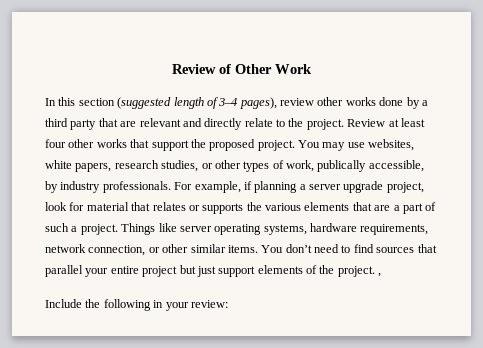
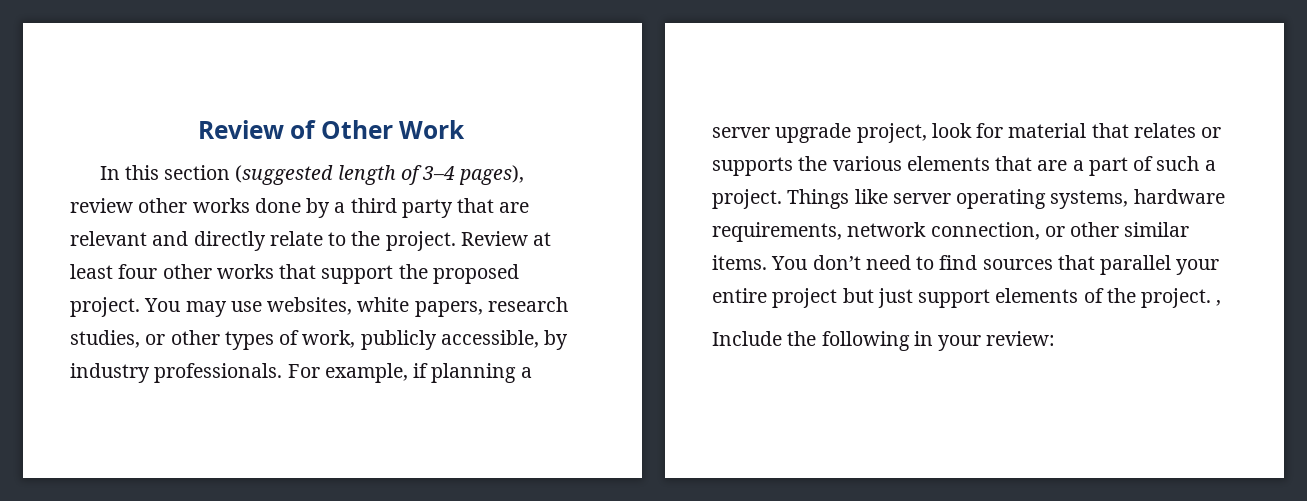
- You may use websites, white papers, research studies, or other types of work, publically accessible, by industry professionals.
+ You may use websites, white papers, research studies, or other types of work, publicly accessible, by industry professionals.

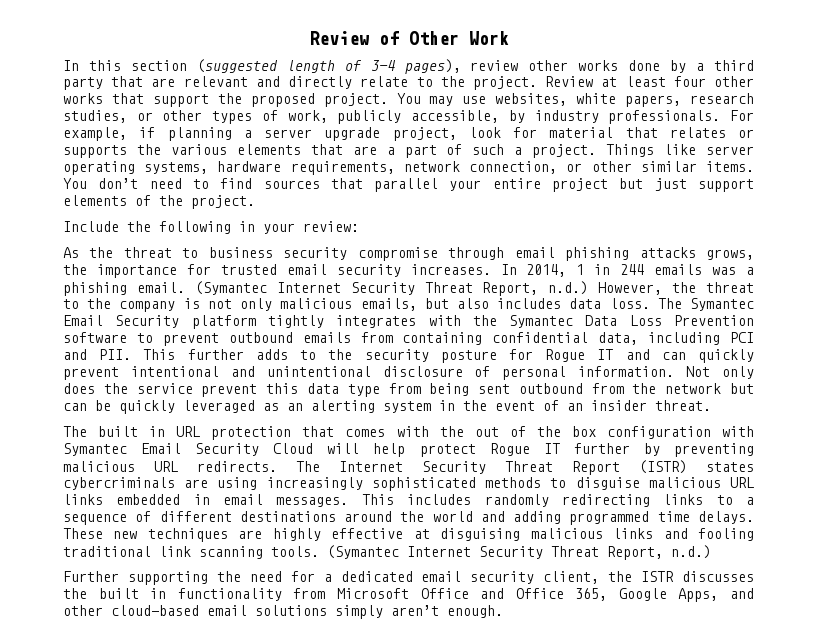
- You don’t need to find sources that parallel your entire project but just support elements of the project. ,
+ You don’t need to find sources that parallel your entire project but just support elements of the project.
+ As the threat to business security compromise through email phishing attacks grows, the importance for trusted email security increases. In 2014, 1 in 244 emails was a phishing email. (Symantec Internet Security Threat Report, n.d.) However, the threat to the company is not only malicious emails, but also includes data loss. The Symantec Email Security platform tightly integrates with the Symantec Data Loss Prevention software to prevent outbound emails from containing confidential data, including PCI and PII. This further adds to the security posture for Rogue IT and can quickly prevent intentional and unintentional disclosure of personal information. Not only does the service prevent this data type from being sent outbound from the network but can be quickly leveraged as an alerting system in the event of an insider threat.
+ The built in URL protection that comes with the out of the box configuration with Symantec Email Security Cloud will help protect Rogue IT further by preventing malicious URL redirects. The Internet Security Threat Report (ISTR) states cybercriminals are using increasingly sophisticated methods to disguise malicious URL links embedded in email messages. This includes randomly redirecting links to a sequence of different destinations around the world and adding programmed time delays. These new techniques are highly effective at disguising malicious links and fooling traditional link scanning tools. (Symantec Internet Security Threat Report, n.d.)
+ Further supporting the need for a dedicated email security client, the ISTR discusses the built in functionality from Microsoft Office and Office 365, Google Apps, and other cloud-based email solutions simply aren’t enough.

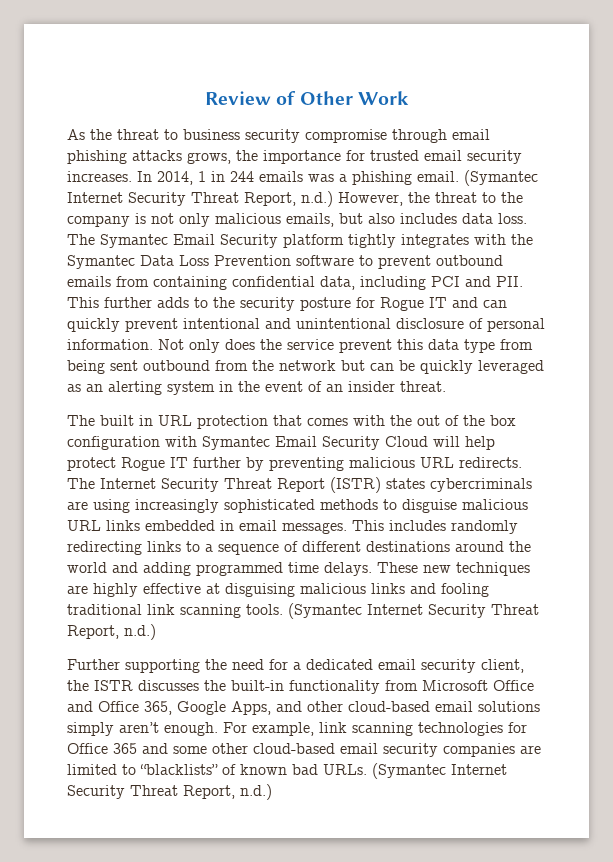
- In this section (suggested length of 3–4 pages), review other works done by a third party that are relevant and directly relate to the project. Review at least four other works that support the proposed project. You may use websites, white papers, research studies, or other types of work, publicly accessible, by industry professionals. For example, if planning a server upgrade project, look for material that relates or supports the various elements that are a part of such a project. Things like server operating systems, hardware requirements, network connection, or other similar items. You don’t need to find sources that parallel your entire project but just support elements of the project.
- Include the following in your review:
- Further supporting the need for a dedicated email security client, the ISTR discusses the built in functionality from Microsoft Office and Office 365, Google Apps, and other cloud-based email solutions simply aren’t enough.
+ Further supporting the need for a dedicated email security client, the ISTR discusses the built-in functionality from Microsoft Office and Office 365, Google Apps, and other cloud-based email solutions simply aren’t enough.
+ For example, link scanning technologies for Office 365 and some other cloud-based email security companies are limited to “blacklists” of known bad URLs. (Symantec Internet Security Threat Report, n.d.)

